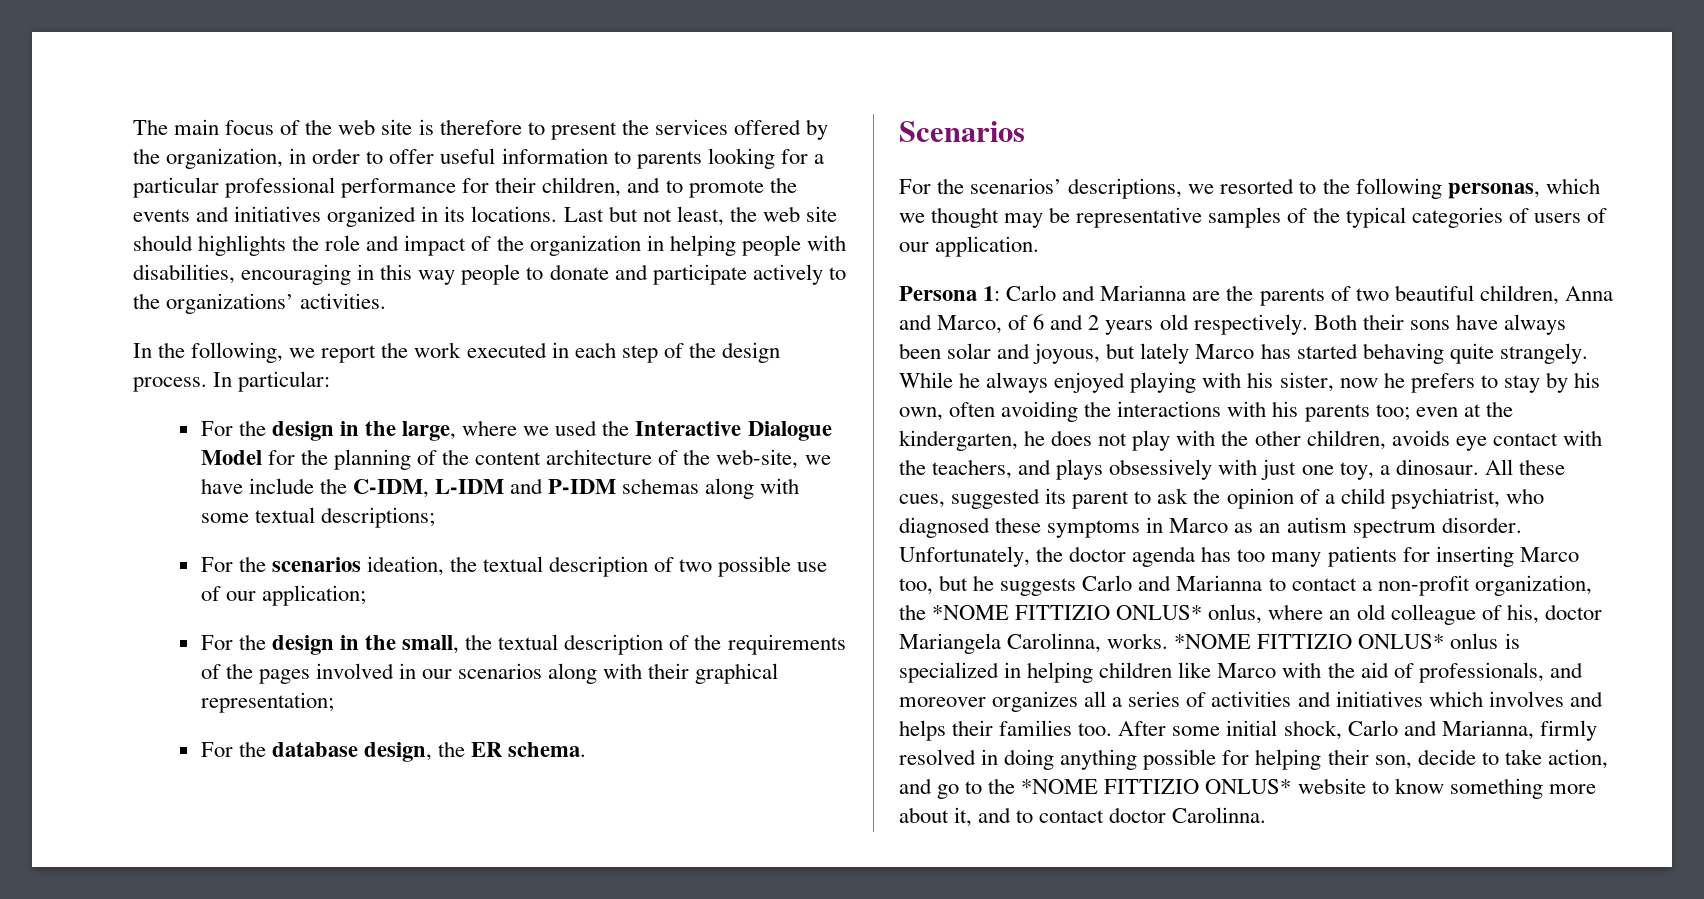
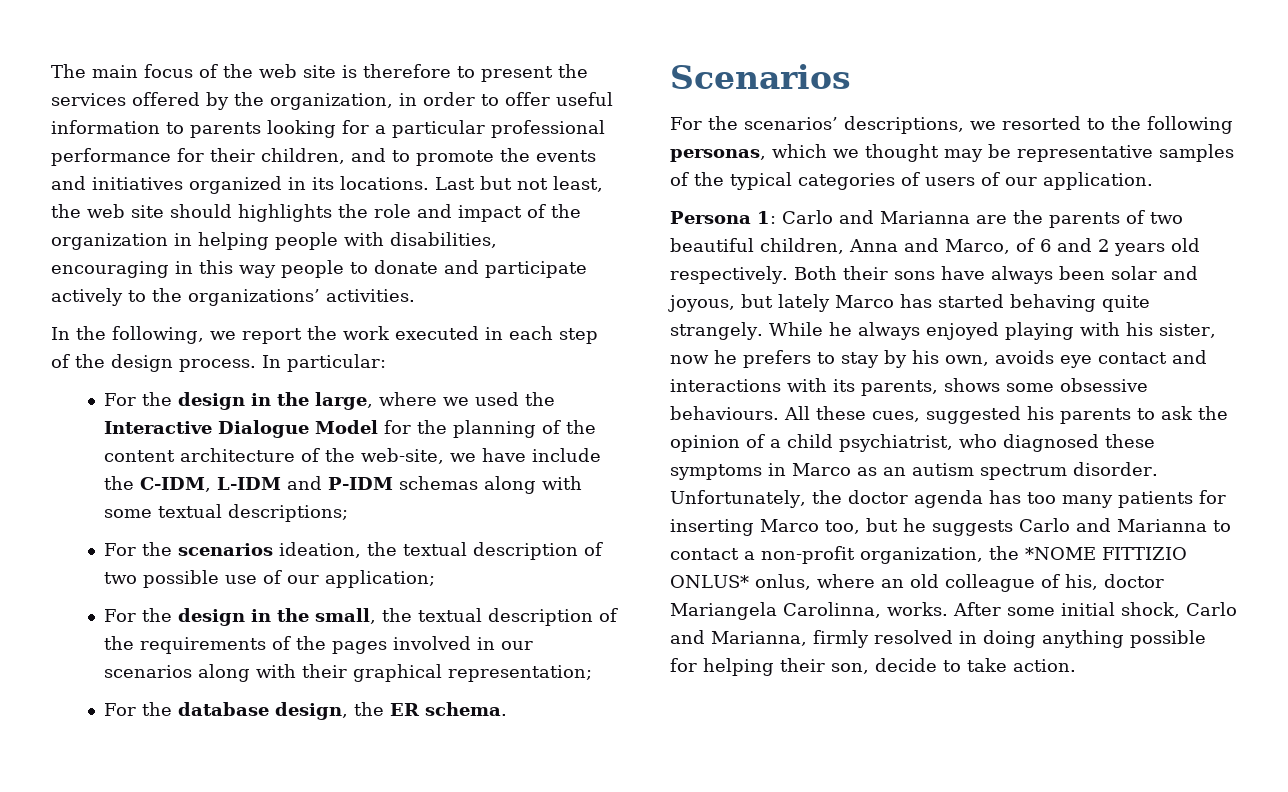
- While he always enjoyed playing with his sister, now he prefers to stay by his own, often avoiding the interactions with his parents too; even at the kindergarten, he does not play with the other children, avoids eye contact with the teachers, and plays obsessively with just one toy, a dinosaur.
+ While he always enjoyed playing with his sister, now he prefers to stay by his own, avoids eye contact and interactions with its parents, shows some obsessive behaviours.
- All these cues, suggested its parent to ask the opinion of a child psychiatrist, who diagnosed these symptoms in Marco as an autism spectrum disorder.
+ All these cues, suggested his parents to ask the opinion of a child psychiatrist, who diagnosed these symptoms in Marco as an autism spectrum disorder.
- *NOME FITTIZIO ONLUS* onlus is specialized in helping children like Marco with the aid of professionals, and moreover organizes all a series of activities and initiatives which involves and helps their families too.
- After some initial shock, Carlo and Marianna, firmly resolved in doing anything possible for helping their son, decide to take action, and go to the *NOME FITTIZIO ONLUS* website to know something more about it, and to contact doctor Carolinna.
+ After some initial shock, Carlo and Marianna, firmly resolved in doing anything possible for helping their son, decide to take action.

